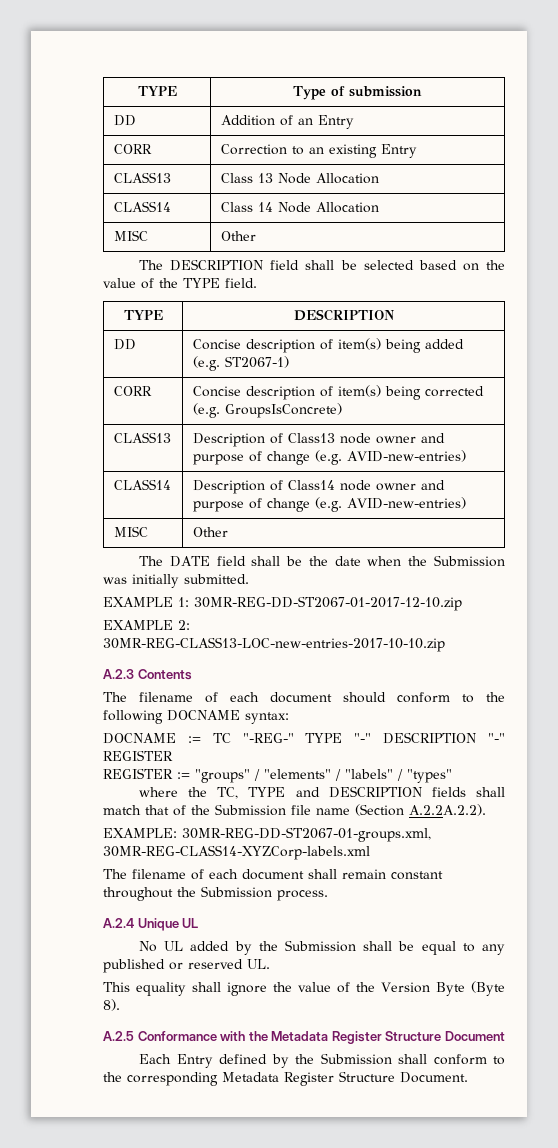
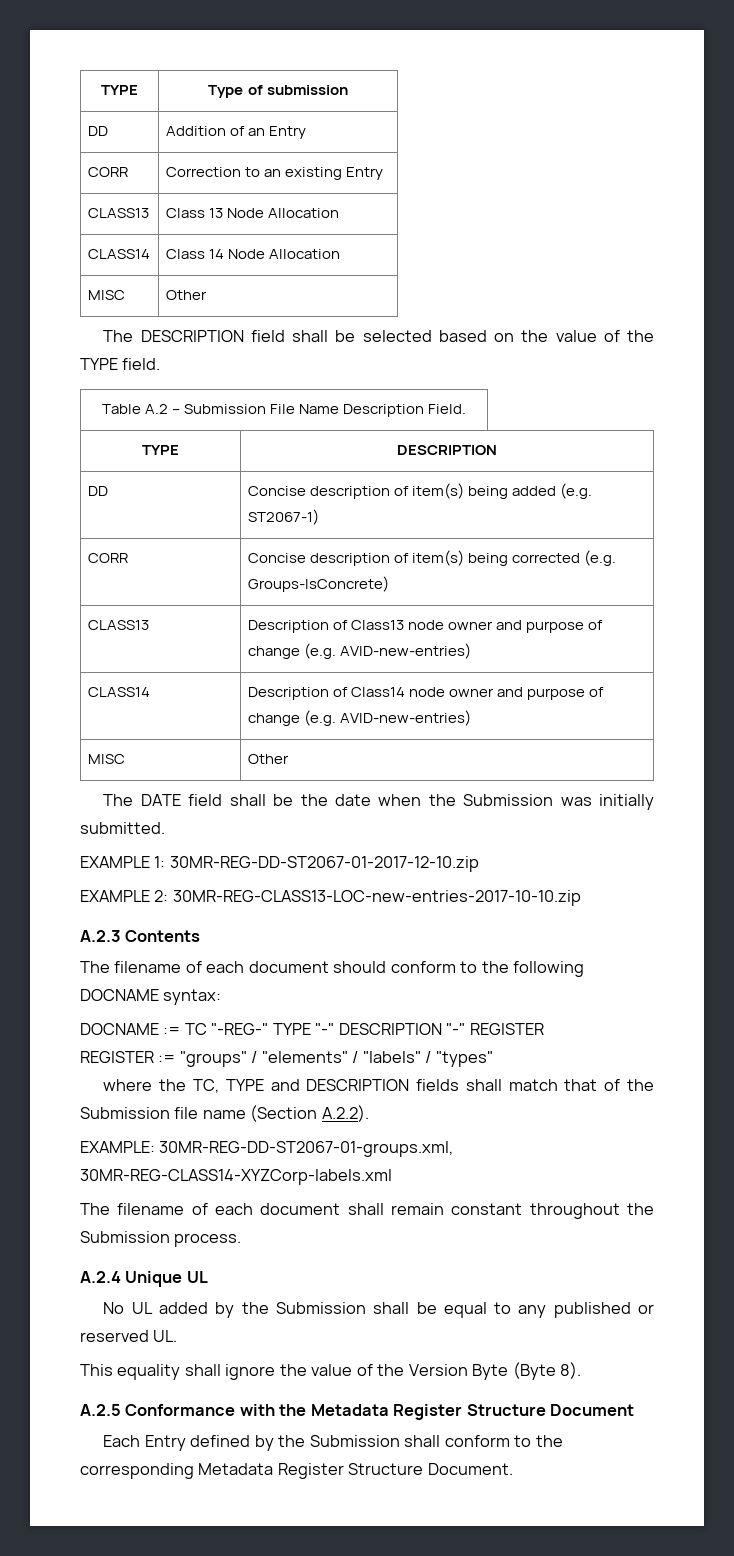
+ Table A.2 – Submission File Name Description Field.
- CORR | Concise description of item(s) being corrected (e.g. GroupsIsConcrete)
+ CORR | Concise description of item(s) being corrected (e.g. Groups-IsConcrete)
- where the TC, TYPE and DESCRIPTION fields shall match that of the Submission file name (Section A.2.2A.2.2).
+ where the TC, TYPE and DESCRIPTION fields shall match that of the Submission file name (Section A.2.2).

